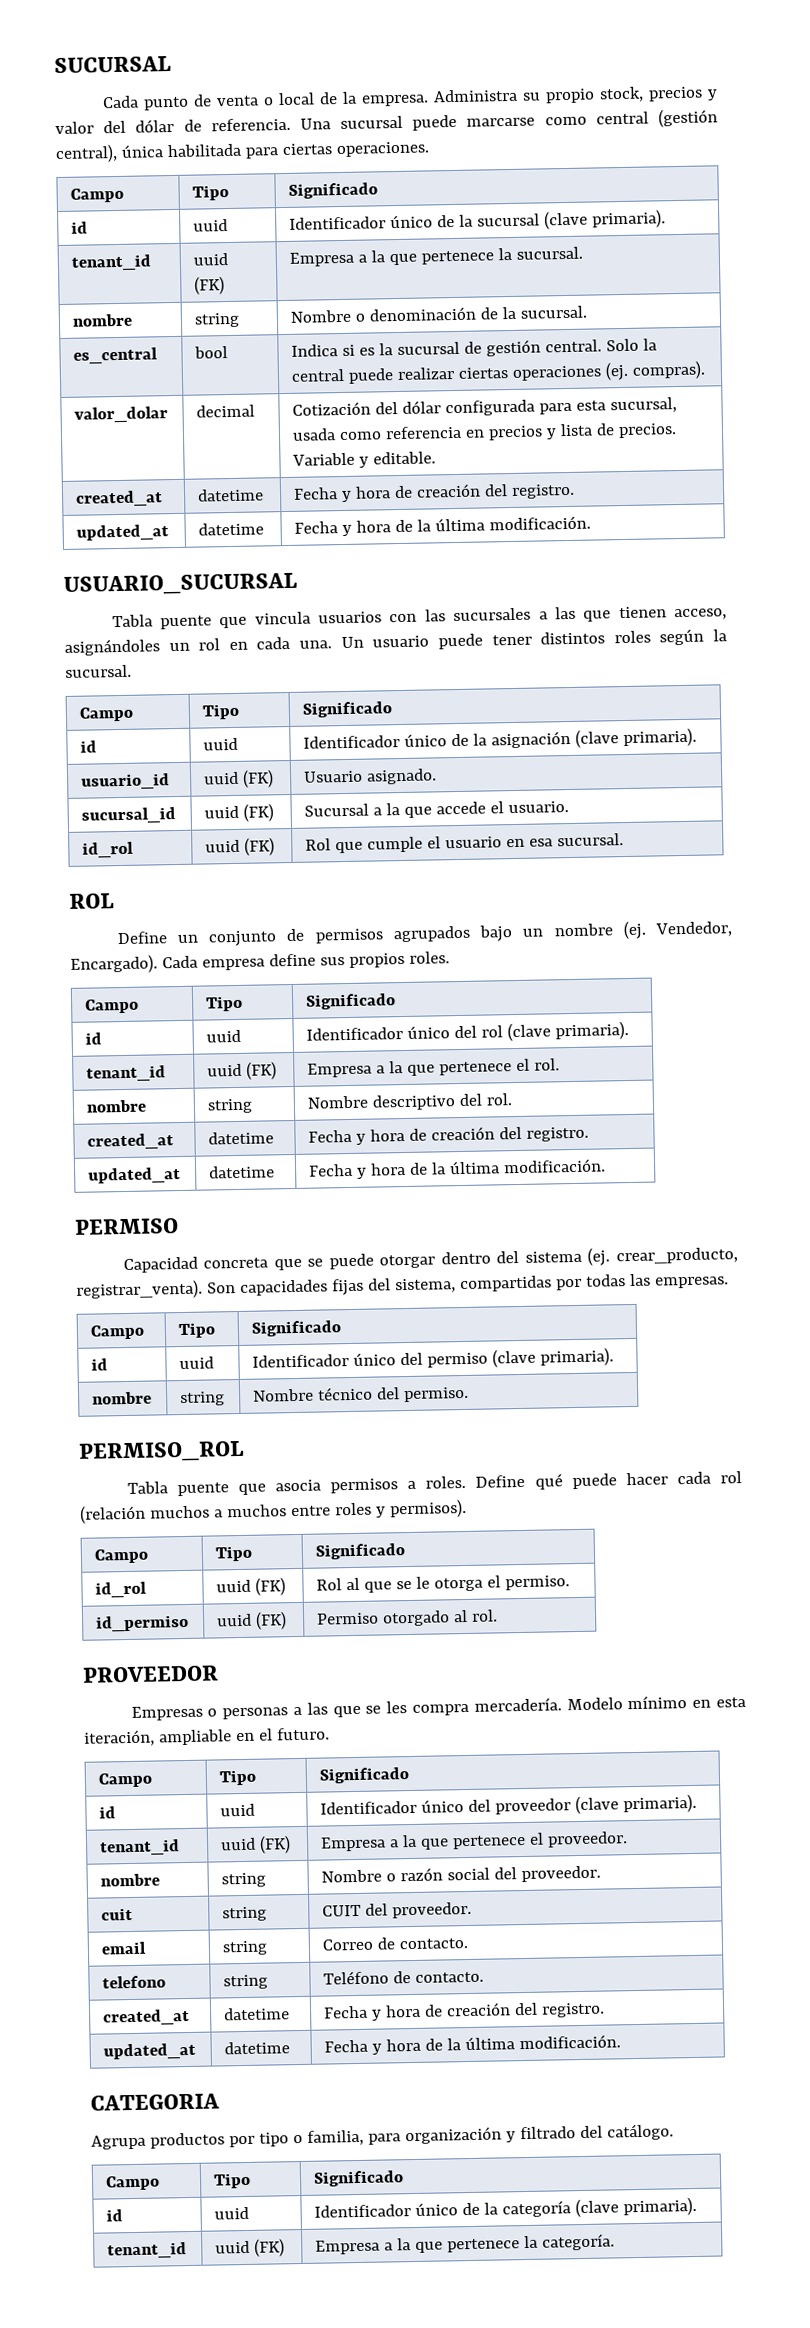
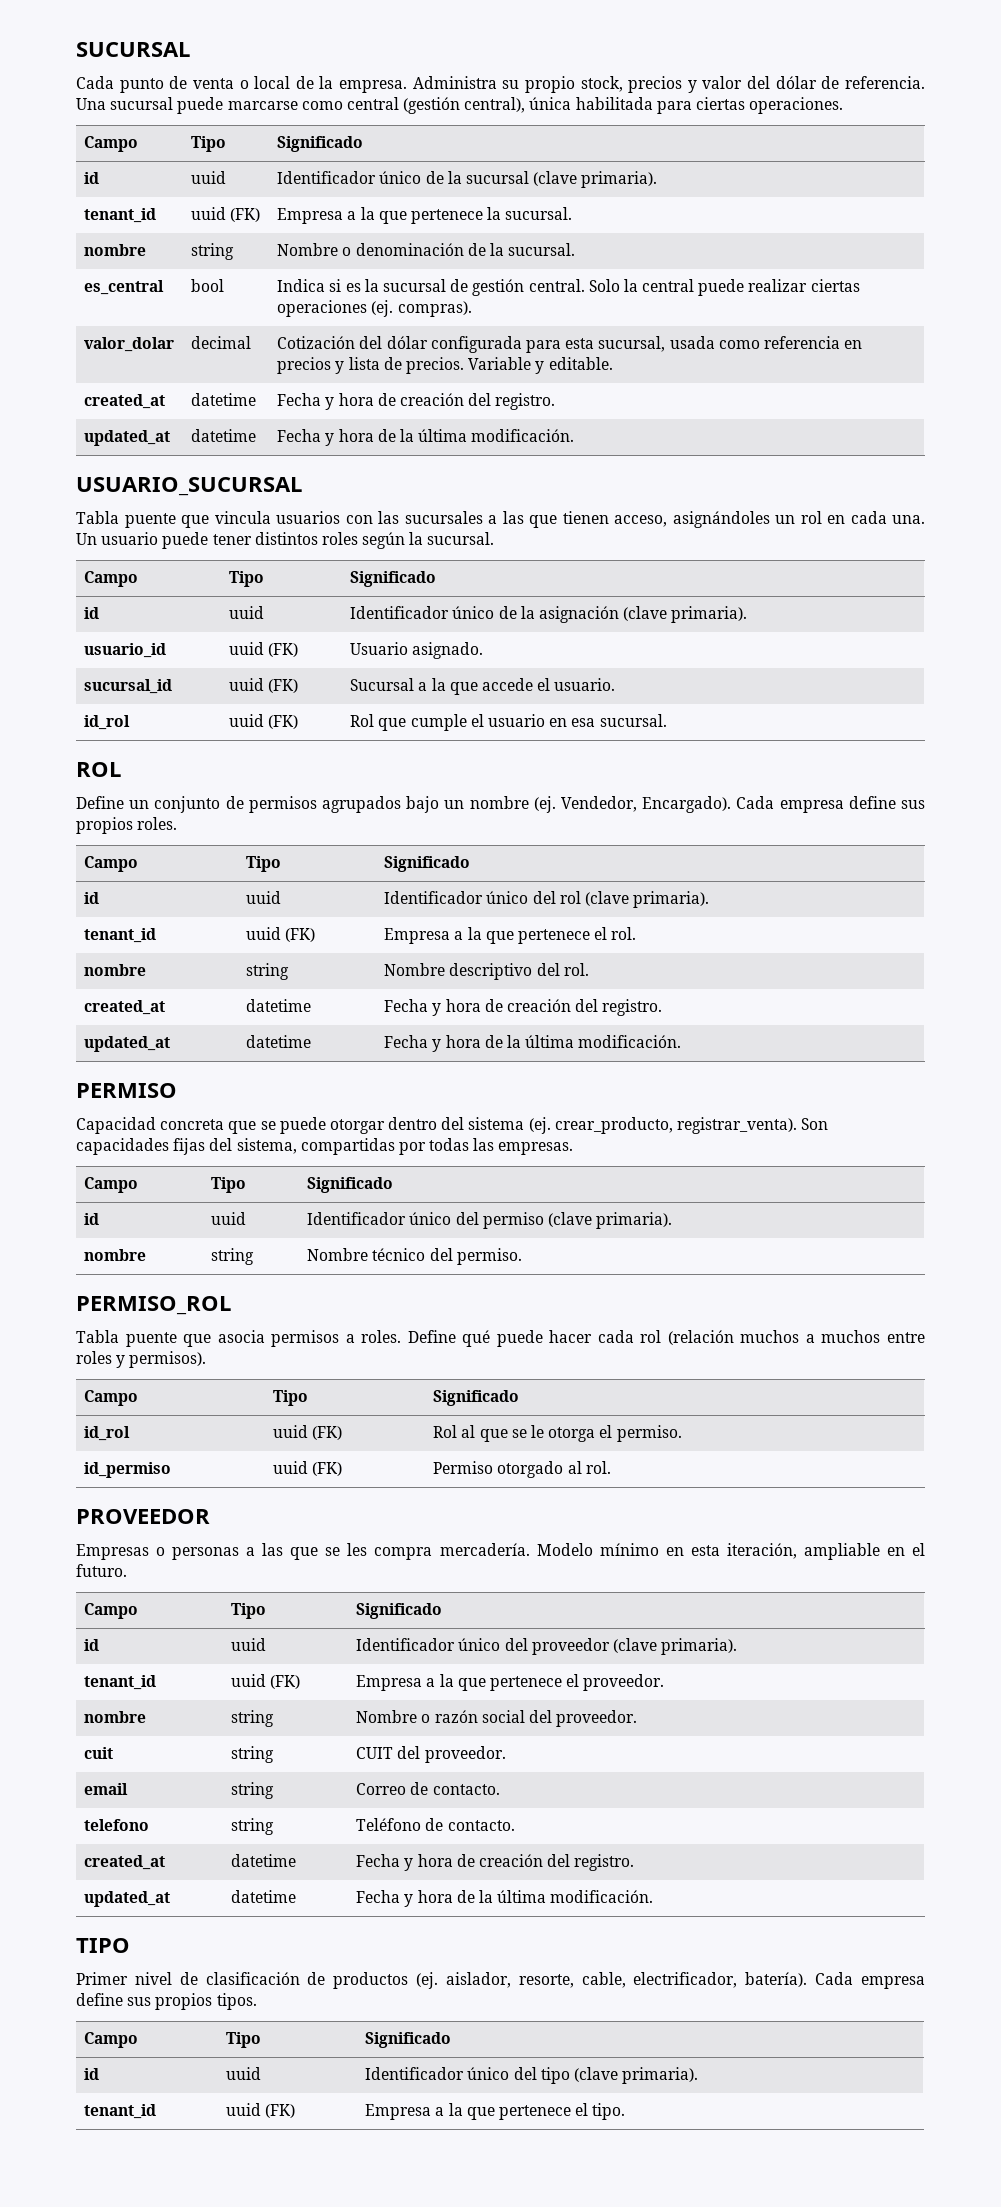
- CATEGORIA
- Agrupa productos por tipo o familia, para organización y filtrado del catálogo.
+ TIPO
+ Primer nivel de clasificación de productos (ej. aislador, resorte, cable, electrificador, batería). Cada empresa define sus propios tipos.
  Campo | Tipo | Significado
- id | uuid | Identificador único de la categoría (clave primaria).
+ id | uuid | Identificador único del tipo (clave primaria).
- tenant_id | uuid (FK) | Empresa a la que pertenece la categoría.
+ tenant_id | uuid (FK) | Empresa a la que pertenece el tipo.

